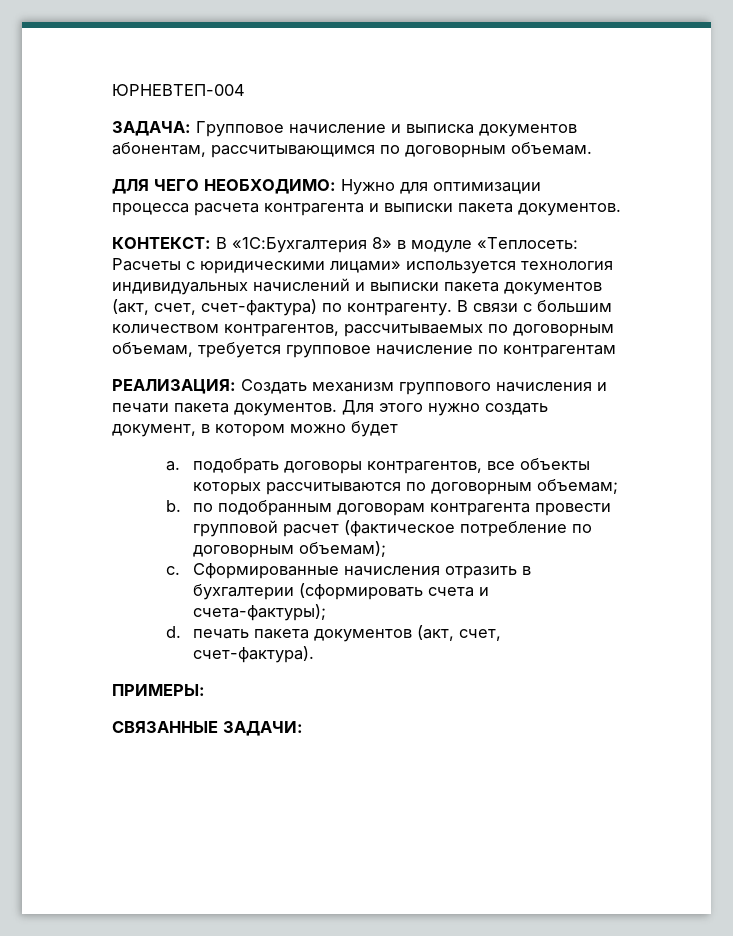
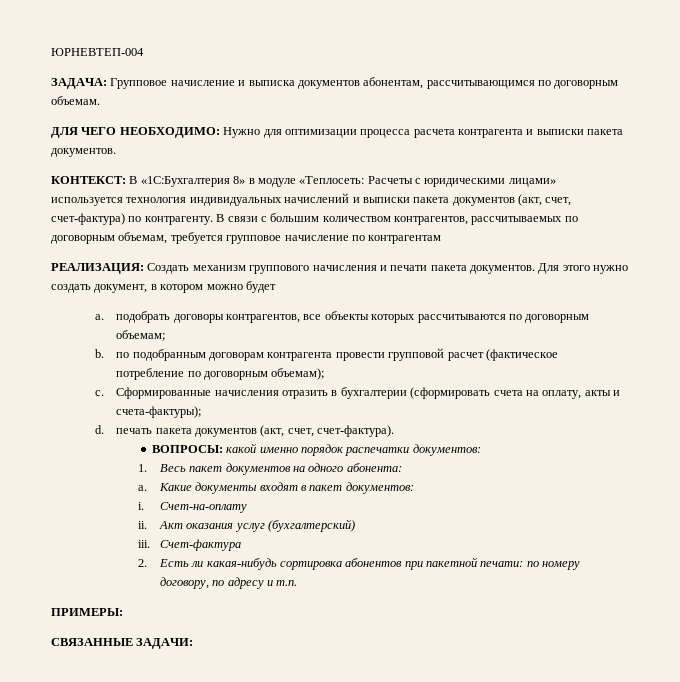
- Сформированные начисления отразить в бухгалтерии (сформировать счета и счета-фактуры);
+ Сформированные начисления отразить в бухгалтерии (сформировать счета на оплату, акты и счета-фактуры);
+ ВОПРОСЫ: какой именно порядок распечатки документов:
+ 1. Весь пакет документов на одного абонента:
+ a. Какие документы входят в пакет документов:
+ i. Счет-на-оплату
+ ii. Акт оказания услуг (бухгалтерский)
+ iii. Счет-фактура
+ 2. Есть ли какая-нибудь сортировка абонентов при пакетной печати: по номеру договору, по адресу и т.п.

